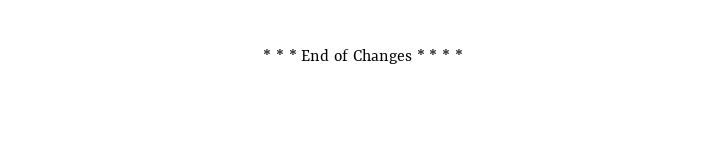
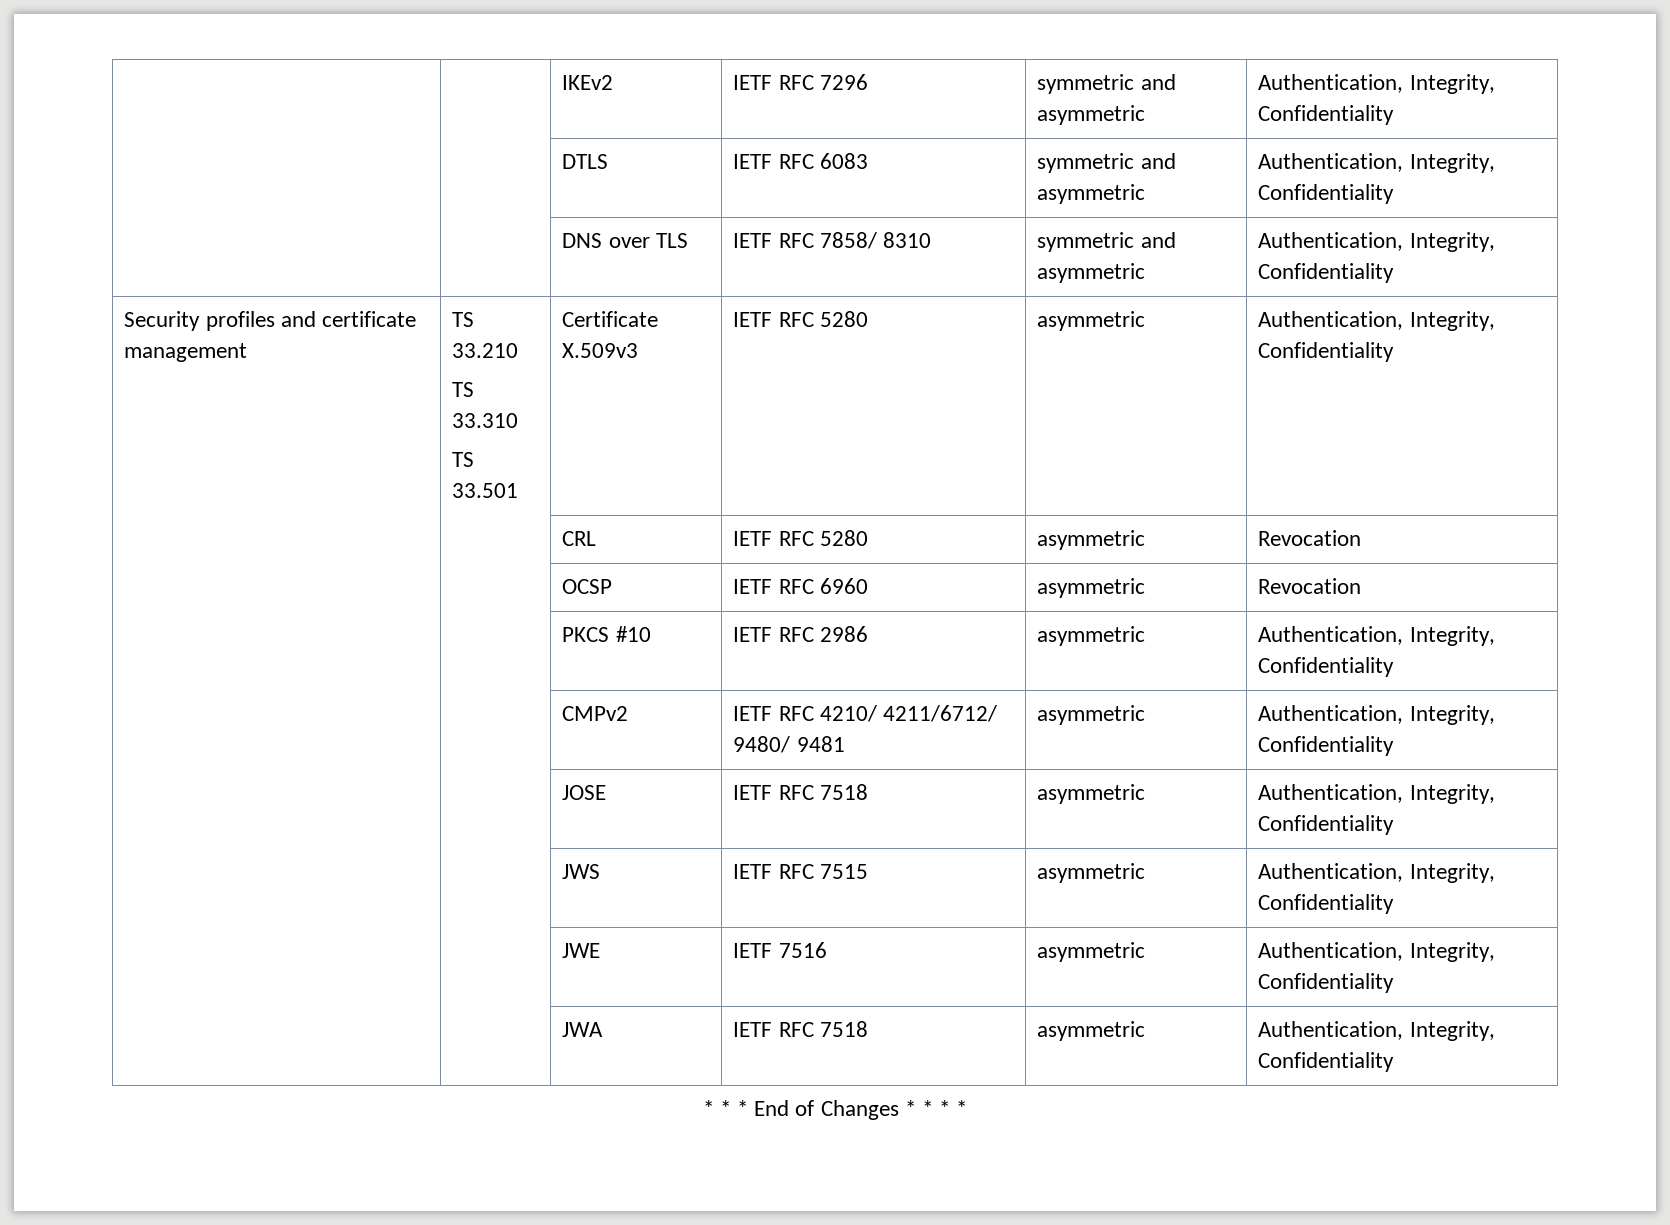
+ | | IKEv2 | IETF RFC 7296 | symmetric and asymmetric | Authentication, Integrity, Confidentiality
+ | | DTLS | IETF RFC 6083 | symmetric and asymmetric | Authentication, Integrity, Confidentiality
+ | | DNS over TLS | IETF RFC 7858/ 8310 | symmetric and asymmetric | Authentication, Integrity, Confidentiality
+ Security profiles and certificate management | TS 33.210
+ TS 33.310
+ TS 33.501 | Certificate X.509v3 | IETF RFC 5280 | asymmetric | Authentication, Integrity, Confidentiality
+ | | CRL | IETF RFC 5280 | asymmetric | Revocation
+ | | OCSP | IETF RFC 6960 | asymmetric | Revocation
+ | | PKCS #10 | IETF RFC 2986 | asymmetric | Authentication, Integrity, Confidentiality
+ | | CMPv2 | IETF RFC 4210/ 4211/6712/ 9480/ 9481 | asymmetric | Authentication, Integrity, Confidentiality
+ | | JOSE | IETF RFC 7518 | asymmetric | Authentication, Integrity, Confidentiality
+ | | JWS | IETF RFC 7515 | asymmetric | Authentication, Integrity, Confidentiality
+ | | JWE | IETF 7516 | asymmetric | Authentication, Integrity, Confidentiality
+ | | JWA | IETF RFC 7518 | asymmetric | Authentication, Integrity, Confidentiality

